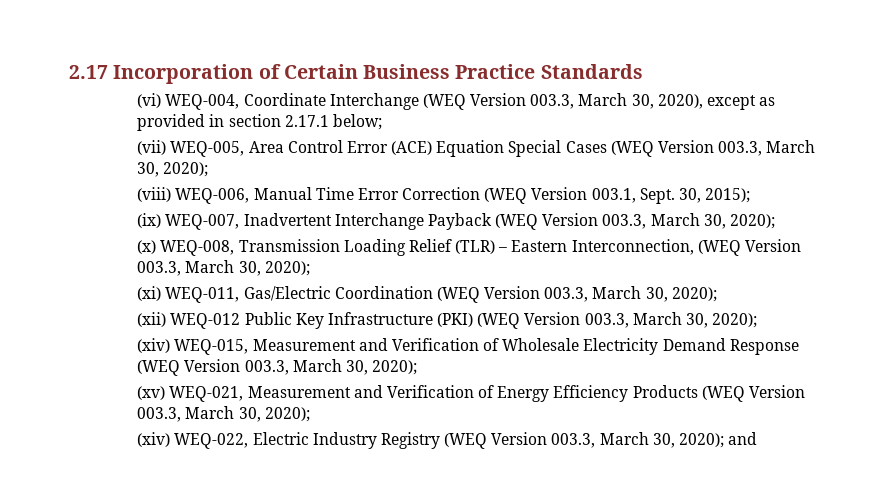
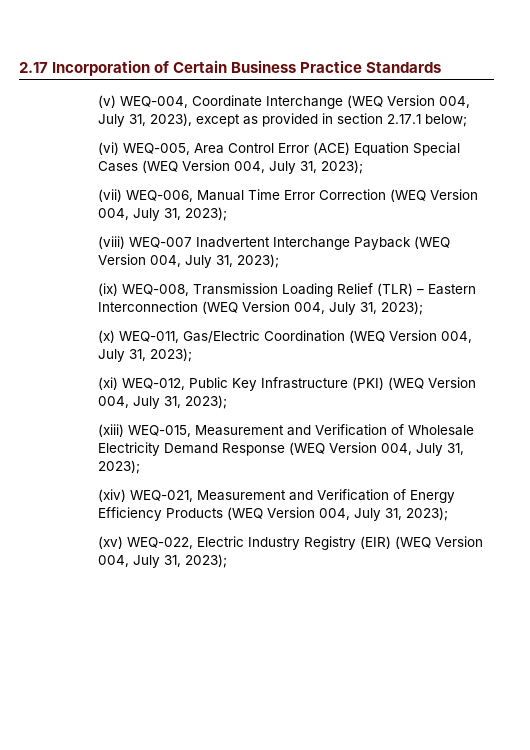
- (vi) WEQ-004, Coordinate Interchange (WEQ Version 003.3, March 30, 2020), except as provided in section 2.17.1 below;
+ (v) WEQ-004, Coordinate Interchange (WEQ Version 004, July 31, 2023), except as provided in section 2.17.1 below;
- (vii) WEQ-005, Area Control Error (ACE) Equation Special Cases (WEQ Version 003.3, March 30, 2020);
- (viii) WEQ-006, Manual Time Error Correction (WEQ Version 003.1, Sept. 30, 2015);
- (ix) WEQ-007, Inadvertent Interchange Payback (WEQ Version 003.3, March 30, 2020);
- (x) WEQ-008, Transmission Loading Relief (TLR) – Eastern Interconnection, (WEQ Version 003.3, March 30, 2020);
- (xi) WEQ-011, Gas/Electric Coordination (WEQ Version 003.3, March 30, 2020);
- (xii) WEQ-012 Public Key Infrastructure (PKI) (WEQ Version 003.3, March 30, 2020);
- (xiv) WEQ-015, Measurement and Verification of Wholesale Electricity Demand Response (WEQ Version 003.3, March 30, 2020);
- (xv) WEQ-021, Measurement and Verification of Energy Efficiency Products (WEQ Version 003.3, March 30, 2020);
- (xiv) WEQ-022, Electric Industry Registry (WEQ Version 003.3, March 30, 2020); and
+ (vi) WEQ-005, Area Control Error (ACE) Equation Special Cases (WEQ Version 004, July 31, 2023);
+ (vii) WEQ-006, Manual Time Error Correction (WEQ Version 004, July 31, 2023);
+ (viii) WEQ-007 Inadvertent Interchange Payback (WEQ Version 004, July 31, 2023);
+ (ix) WEQ-008, Transmission Loading Relief (TLR) – Eastern Interconnection (WEQ Version 004, July 31, 2023);
+ (x) WEQ-011, Gas/Electric Coordination (WEQ Version 004, July 31, 2023);
+ (xi) WEQ-012, Public Key Infrastructure (PKI) (WEQ Version 004, July 31, 2023);
+ (xiii) WEQ-015, Measurement and Verification of Wholesale Electricity Demand Response (WEQ Version 004, July 31, 2023);
+ (xiv) WEQ-021, Measurement and Verification of Energy Efficiency Products (WEQ Version 004, July 31, 2023);
+ (xv) WEQ-022, Electric Industry Registry (EIR) (WEQ Version 004, July 31, 2023);

